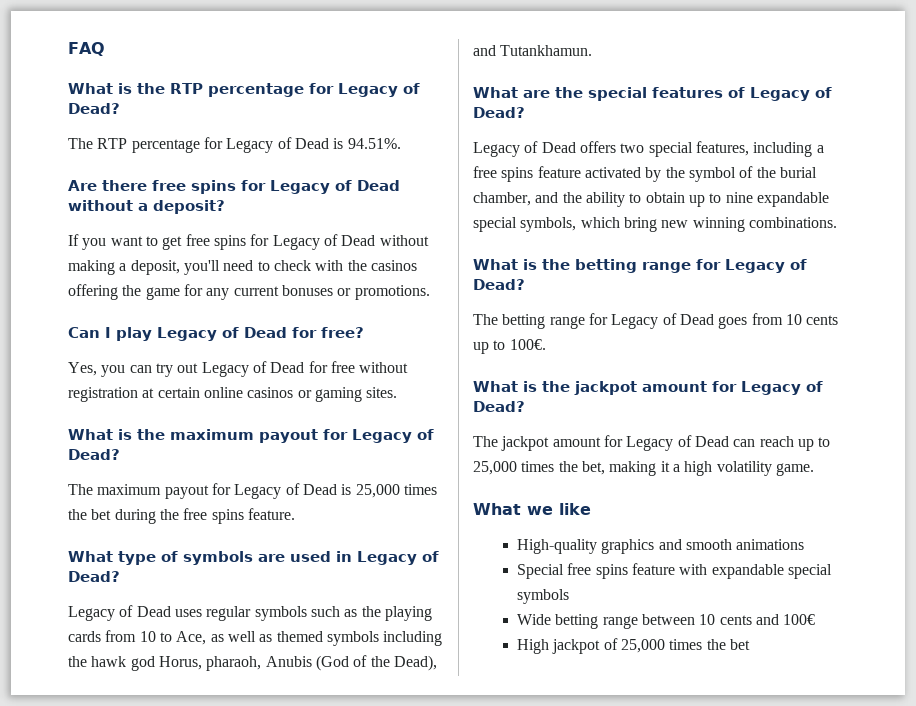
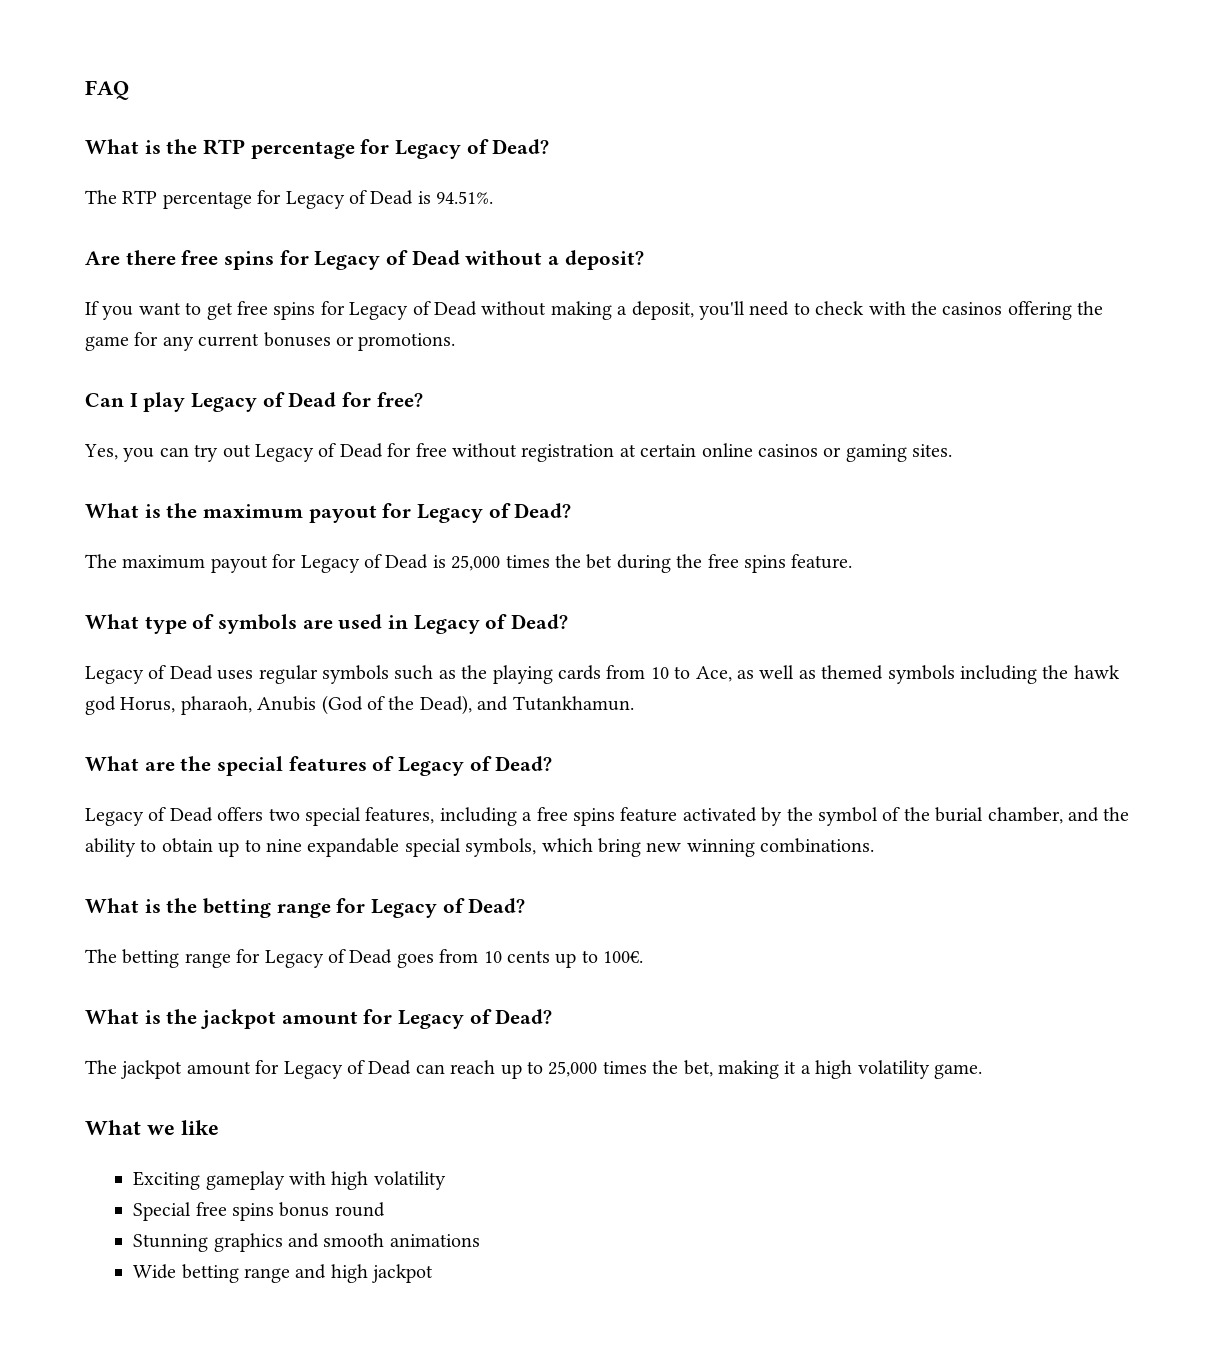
- High-quality graphics and smooth animations
- Special free spins feature with expandable special symbols
- Wide betting range between 10 cents and 100€
- High jackpot of 25,000 times the bet
+ Exciting gameplay with high volatility
+ Special free spins bonus round
+ Stunning graphics and smooth animations
+ Wide betting range and high jackpot

